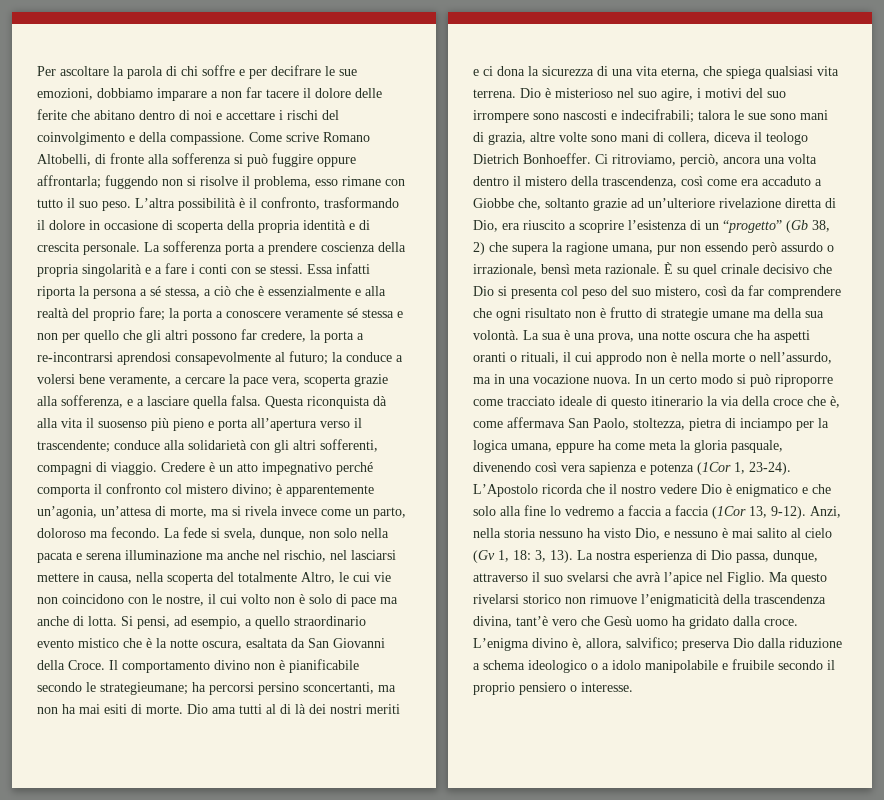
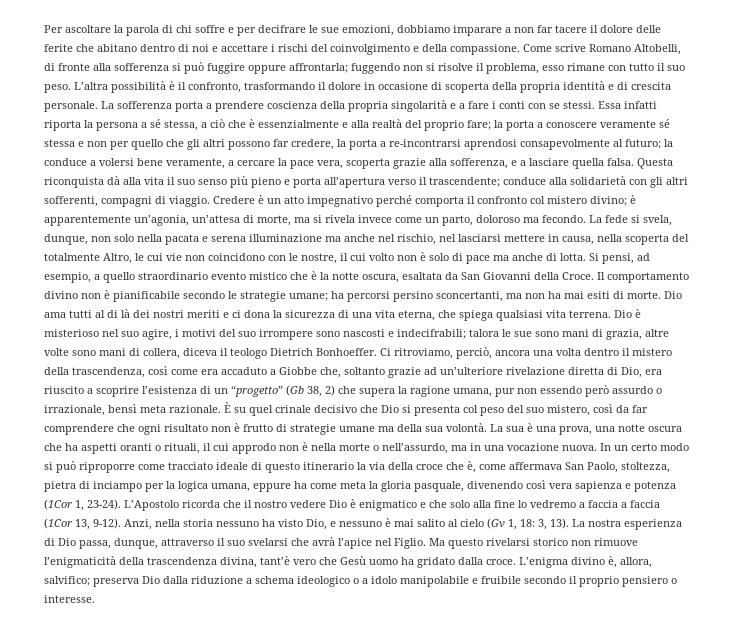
- Questa riconquista dà alla vita il suosenso più pieno e porta all’apertura verso il trascendente; conduce alla solidarietà con gli altri sofferenti, compagni di viaggio.
+ Questa riconquista dà alla vita il suo senso più pieno e porta all’apertura verso il trascendente; conduce alla solidarietà con gli altri sofferenti, compagni di viaggio.
- Il comportamento divino non è pianificabile secondo le strategieumane; ha percorsi persino sconcertanti, ma non ha mai esiti di morte.
+ Il comportamento divino non è pianificabile secondo le strategie umane; ha percorsi persino sconcertanti, ma non ha mai esiti di morte.

